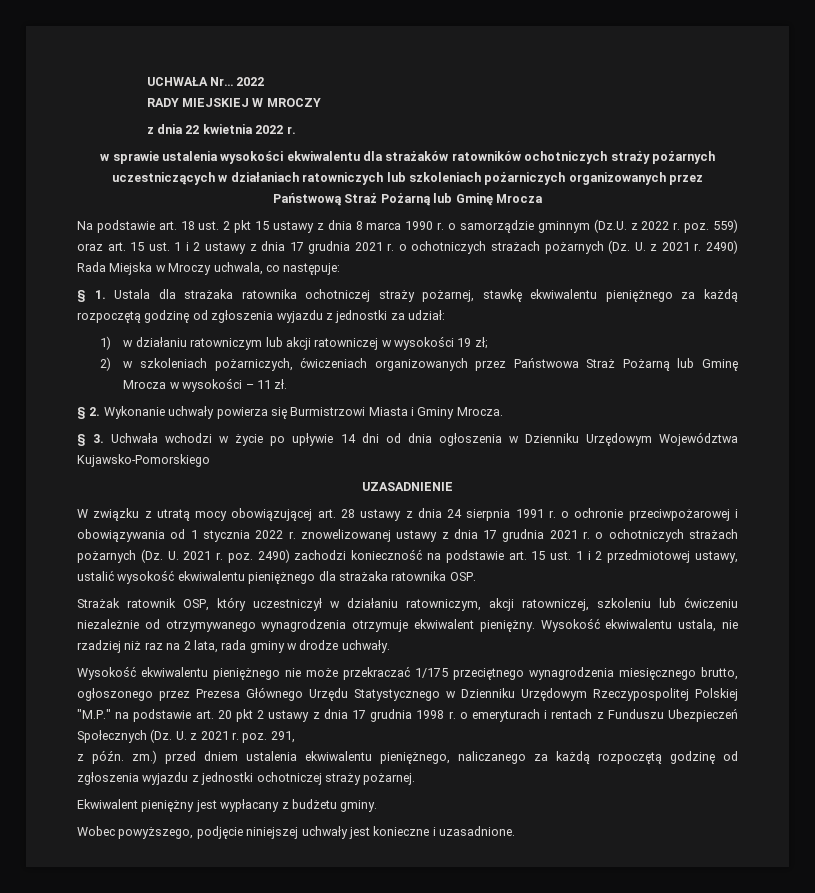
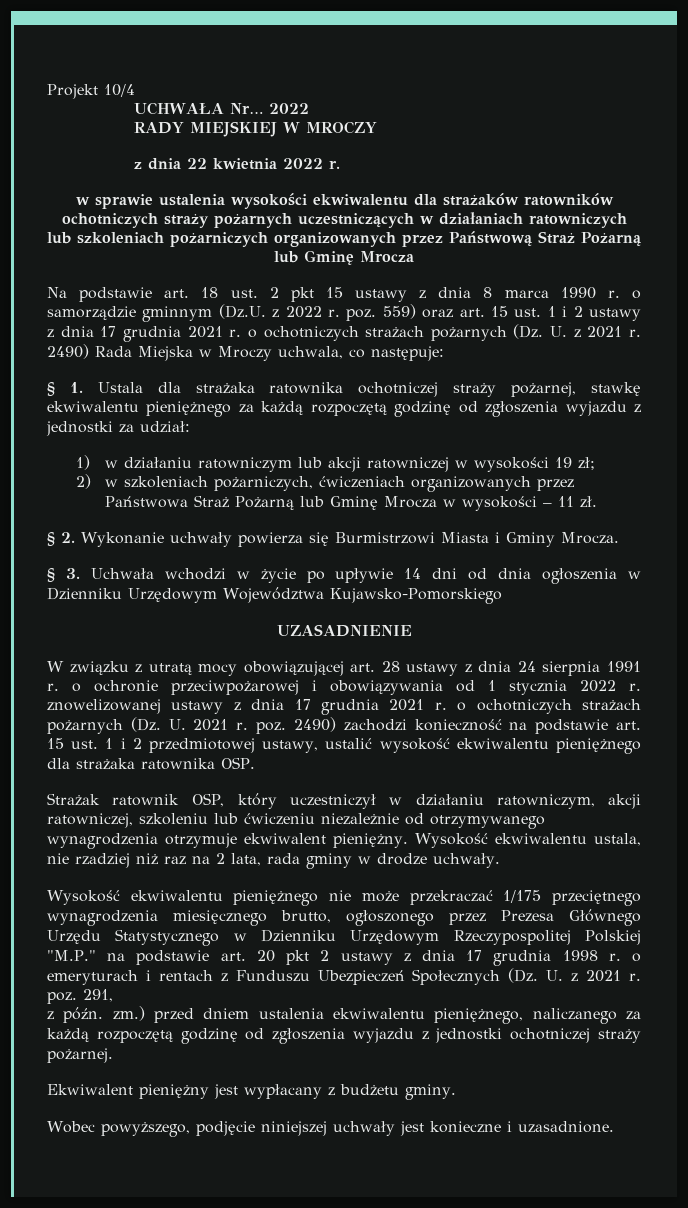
+ Projekt 10/4

